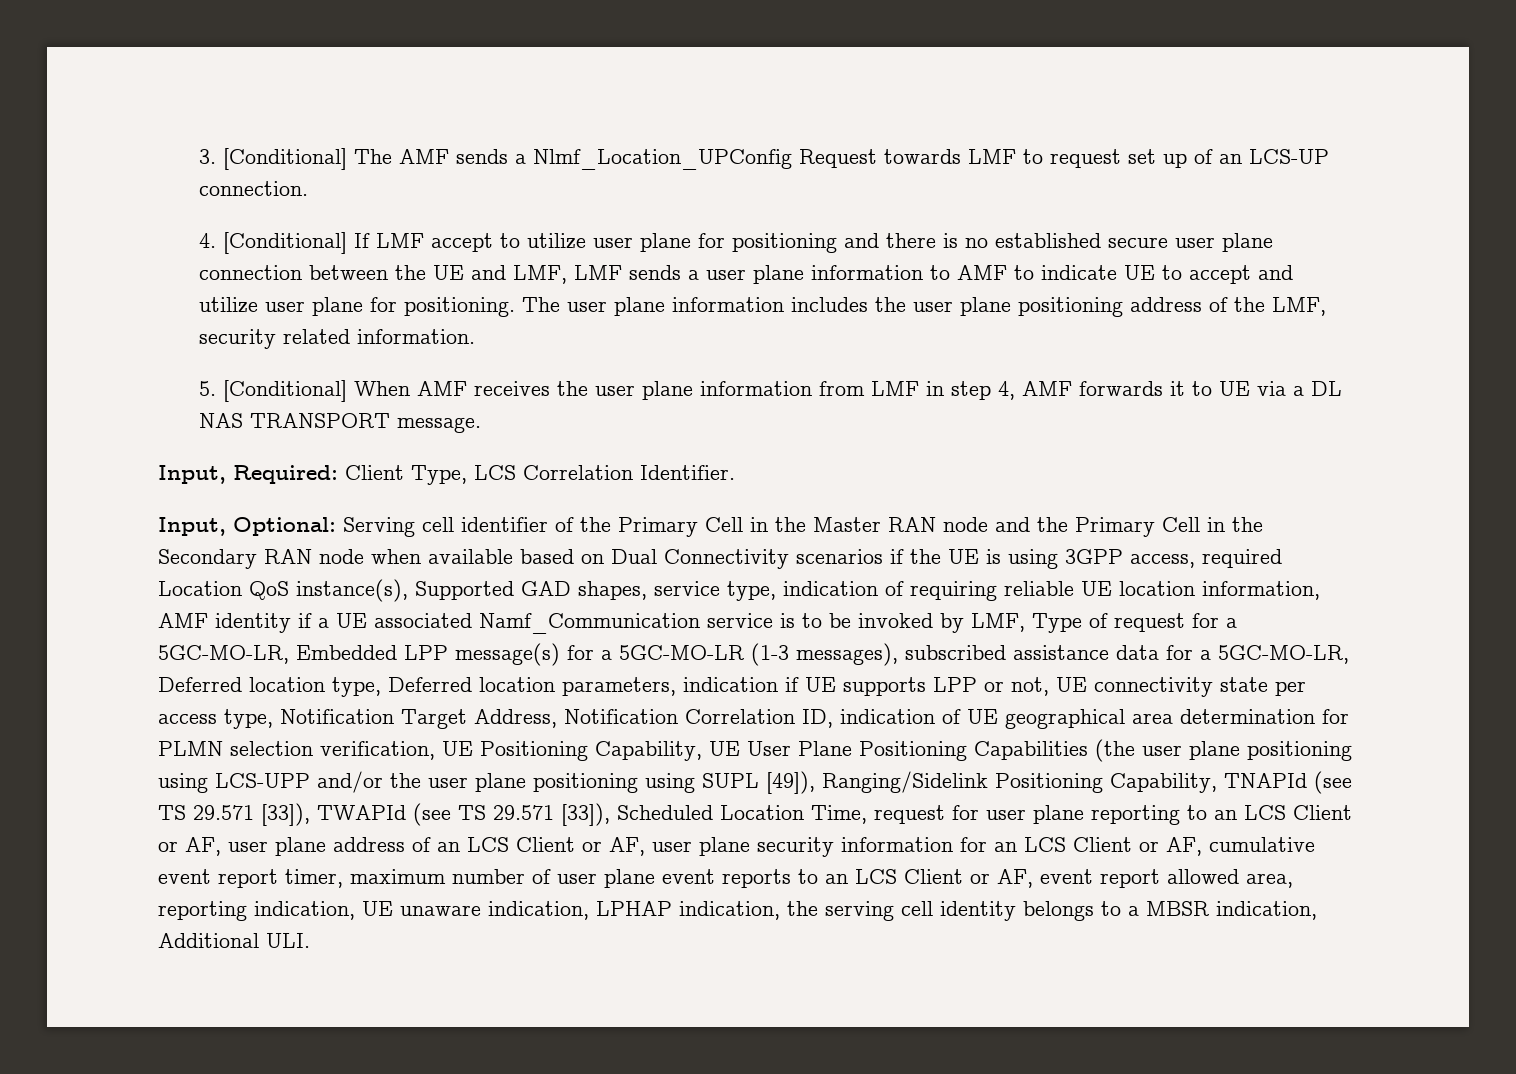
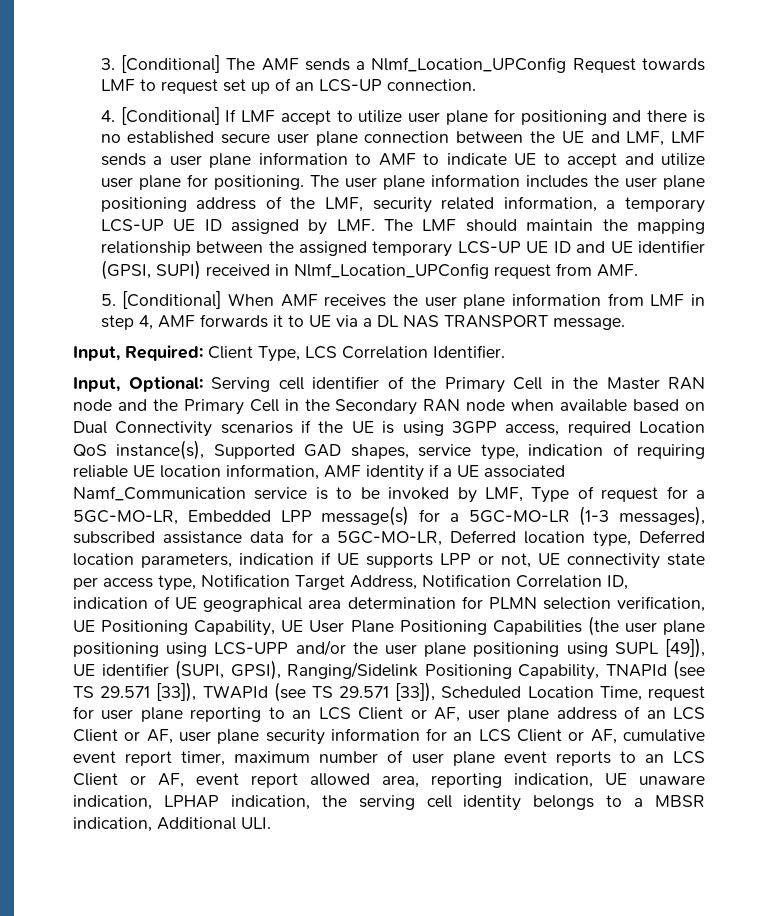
- The user plane information includes the user plane positioning address of the LMF, security related information.
+ The user plane information includes the user plane positioning address of the LMF, security related information, a temporary LCS-UP UE ID assigned by LMF. The LMF should maintain the mapping relationship between the assigned temporary LCS-UP UE ID and UE identifier (GPSI, SUPI) received in Nlmf_Location_UPConfig request from AMF.
- Serving cell identifier of the Primary Cell in the Master RAN node and the Primary Cell in the Secondary RAN node when available based on Dual Connectivity scenarios if the UE is using 3GPP access, required Location QoS instance(s), Supported GAD shapes, service type, indication of requiring reliable UE location information, AMF identity if a UE associated Namf_Communication service is to be invoked by LMF, Type of request for a 5GC-MO-LR, Embedded LPP message(s) for a 5GC-MO-LR (1-3 messages), subscribed assistance data for a 5GC-MO-LR, Deferred location type, Deferred location parameters, indication if UE supports LPP or not, UE connectivity state per access type, Notification Target Address, Notification Correlation ID, indication of UE geographical area determination for PLMN selection verification, UE Positioning Capability, UE User Plane Positioning Capabilities (the user plane positioning using LCS-UPP and/or the user plane positioning using SUPL [49]), Ranging/Sidelink Positioning Capability, TNAPId (see TS 29.571 [33]), TWAPId (see TS 29.571 [33]), Scheduled Location Time, request for user plane reporting to an LCS Client or AF, user plane address of an LCS Client or AF, user plane security information for an LCS Client or AF, cumulative event report timer, maximum number of user plane event reports to an LCS Client or AF, event report allowed area, reporting indication, UE unaware indication, LPHAP indication, the serving cell identity belongs to a MBSR indication, Additional ULI.
+ Serving cell identifier of the Primary Cell in the Master RAN node and the Primary Cell in the Secondary RAN node when available based on Dual Connectivity scenarios if the UE is using 3GPP access, required Location QoS instance(s), Supported GAD shapes, service type, indication of requiring reliable UE location information, AMF identity if a UE associated Namf_Communication service is to be invoked by LMF, Type of request for a 5GC-MO-LR, Embedded LPP message(s) for a 5GC-MO-LR (1-3 messages), subscribed assistance data for a 5GC-MO-LR, Deferred location type, Deferred location parameters, indication if UE supports LPP or not, UE connectivity state per access type, Notification Target Address, Notification Correlation ID, indication of UE geographical area determination for PLMN selection verification, UE Positioning Capability, UE User Plane Positioning Capabilities (the user plane positioning using LCS-UPP and/or the user plane positioning using SUPL [49]), UE identifier (SUPI, GPSI), Ranging/Sidelink Positioning Capability, TNAPId (see TS 29.571 [33]), TWAPId (see TS 29.571 [33]), Scheduled Location Time, request for user plane reporting to an LCS Client or AF, user plane address of an LCS Client or AF, user plane security information for an LCS Client or AF, cumulative event report timer, maximum number of user plane event reports to an LCS Client or AF, event report allowed area, reporting indication, UE unaware indication, LPHAP indication, the serving cell identity belongs to a MBSR indication, Additional ULI.

